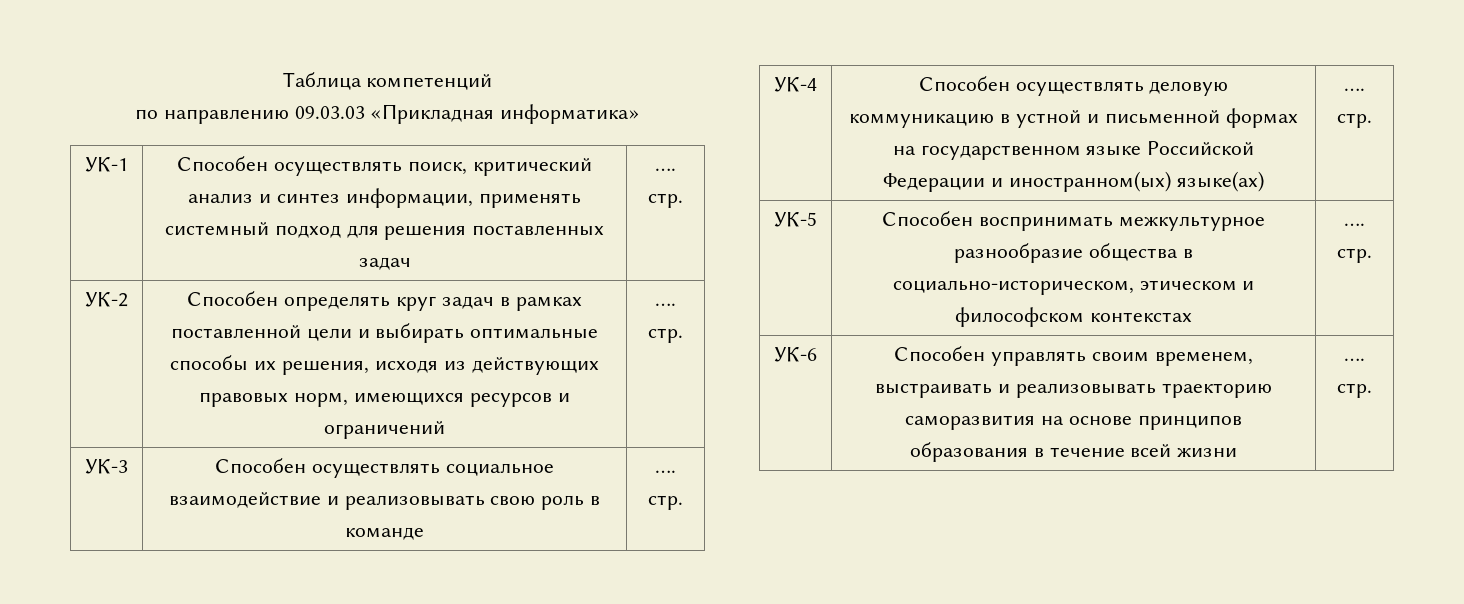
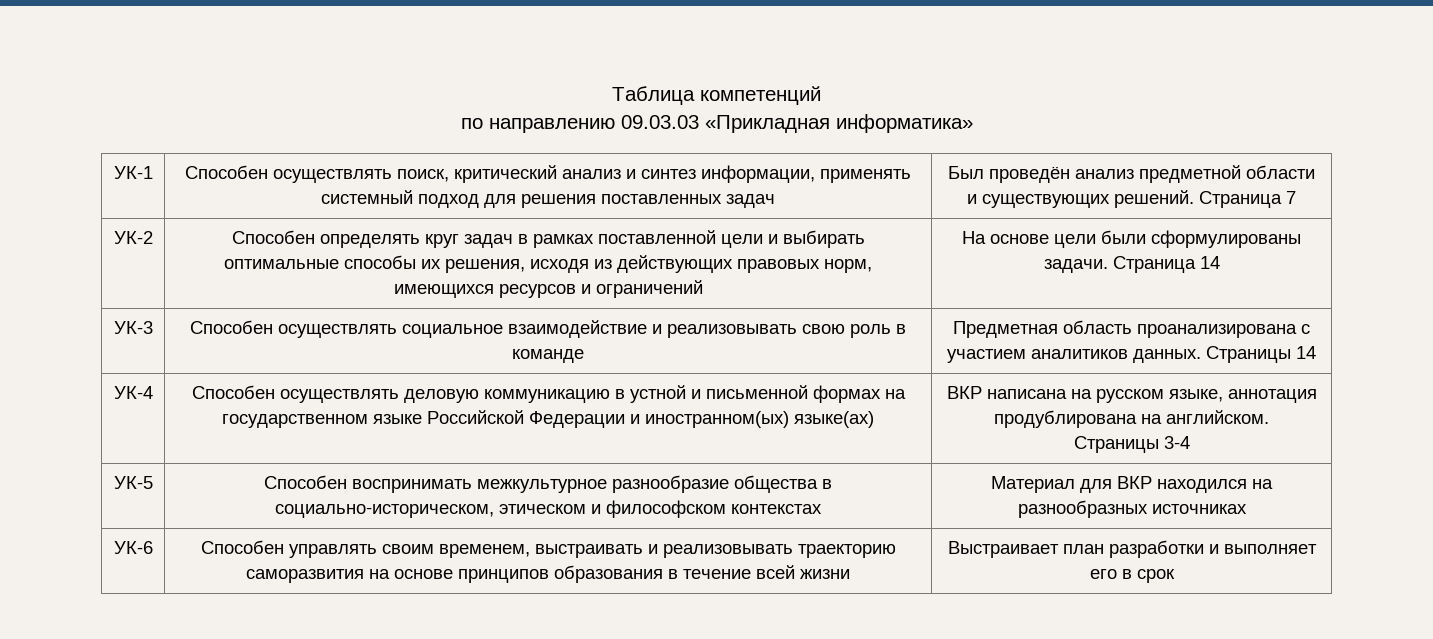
- УК-1 | Способен осуществлять поиск, критический анализ и синтез информации, применять системный подход для решения поставленных задач | …. стр.
+ УК-1 | Способен осуществлять поиск, критический анализ и синтез информации, применять системный подход для решения поставленных задач | Был проведён анализ предметной области и существующих решений. Страница 7
- УК-2 | Способен определять круг задач в рамках поставленной цели и выбирать оптимальные способы их решения, исходя из действующих правовых норм, имеющихся ресурсов и ограничений | …. стр.
+ УК-2 | Способен определять круг задач в рамках поставленной цели и выбирать оптимальные способы их решения, исходя из действующих правовых норм, имеющихся ресурсов и ограничений | На основе цели были сформулированы задачи. Страница 14
- УК-3 | Способен осуществлять социальное взаимодействие и реализовывать свою роль в команде | …. стр.
+ УК-3 | Способен осуществлять социальное взаимодействие и реализовывать свою роль в команде | Предметная область проанализирована с участием аналитиков данных. Страницы 14
- УК-4 | Способен осуществлять деловую коммуникацию в устной и письменной формах на государственном языке Российской Федерации и иностранном(ых) языке(ах) | …. стр.
+ УК-4 | Способен осуществлять деловую коммуникацию в устной и письменной формах на государственном языке Российской Федерации и иностранном(ых) языке(ах) | ВКР написана на русском языке, аннотация продублирована на английском.
+ Страницы 3-4
- УК-5 | Способен воспринимать межкультурное разнообразие общества в социально-историческом, этическом и философском контекстах | …. стр.
+ УК-5 | Способен воспринимать межкультурное разнообразие общества в социально-историческом, этическом и философском контекстах | Материал для ВКР находился на разнообразных источниках
- УК-6 | Способен управлять своим временем, выстраивать и реализовывать траекторию саморазвития на основе принципов образования в течение всей жизни | …. стр.
+ УК-6 | Способен управлять своим временем, выстраивать и реализовывать траекторию саморазвития на основе принципов образования в течение всей жизни | Выстраивает план разработки и выполняет его в срок

